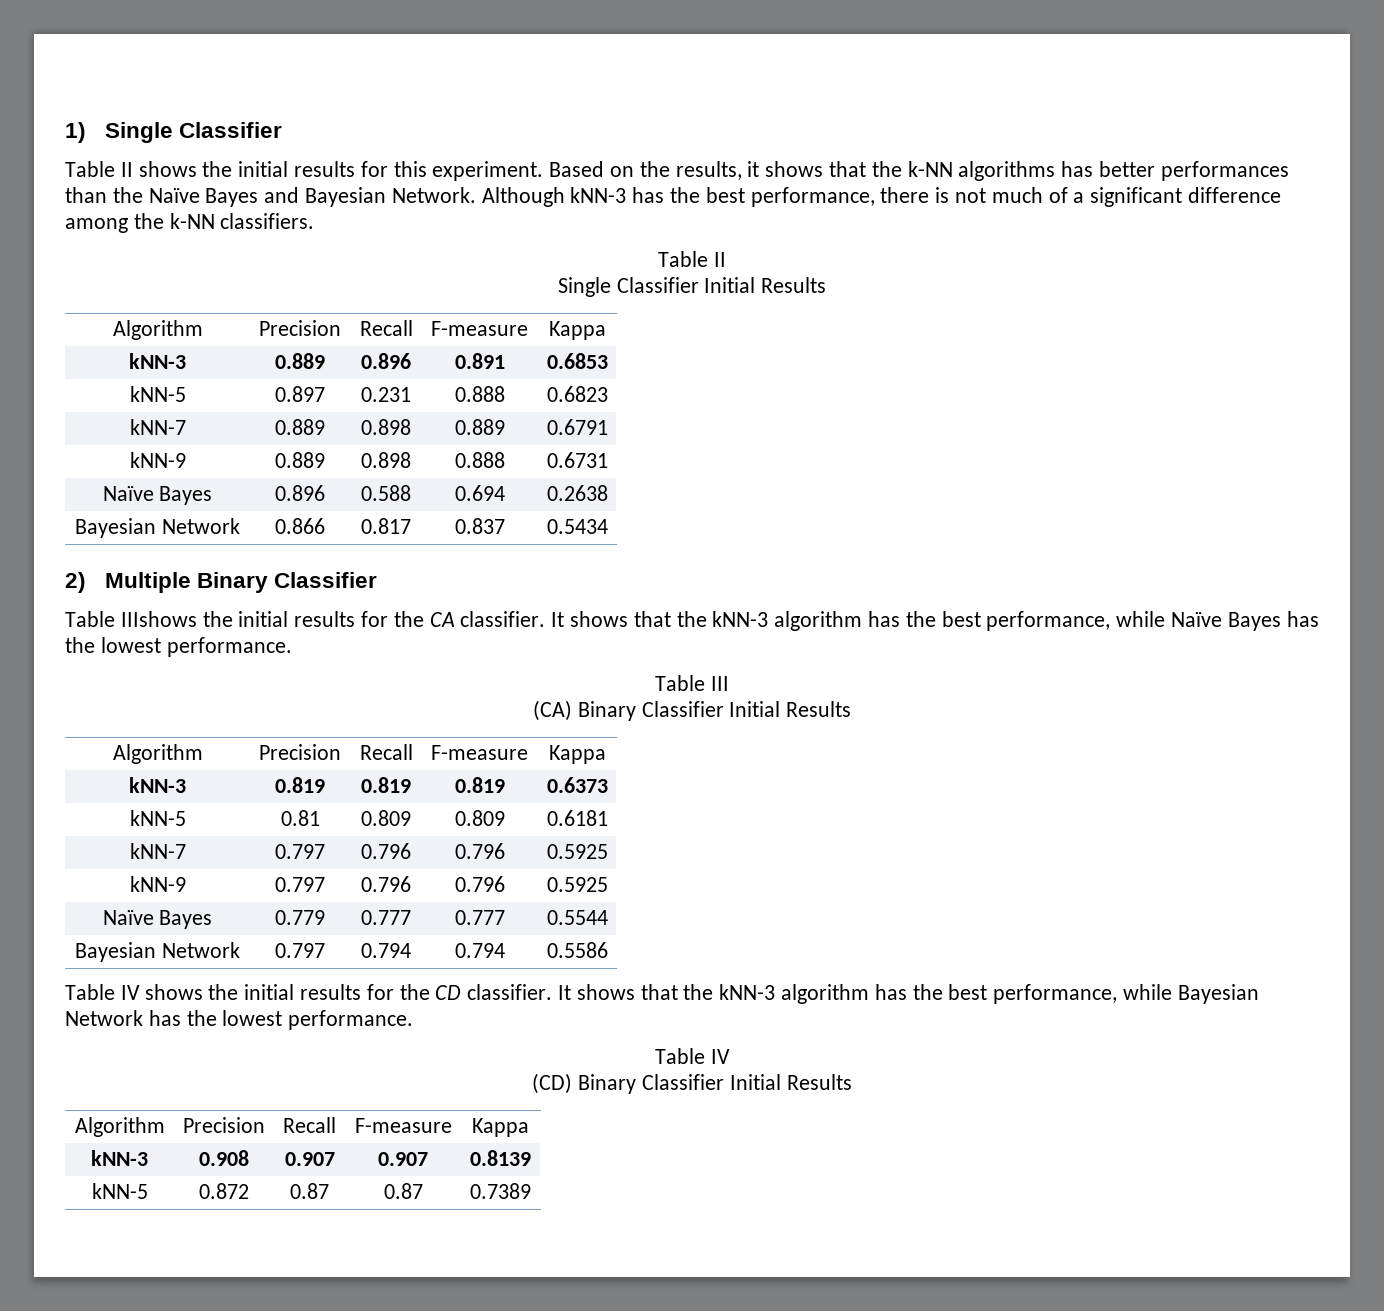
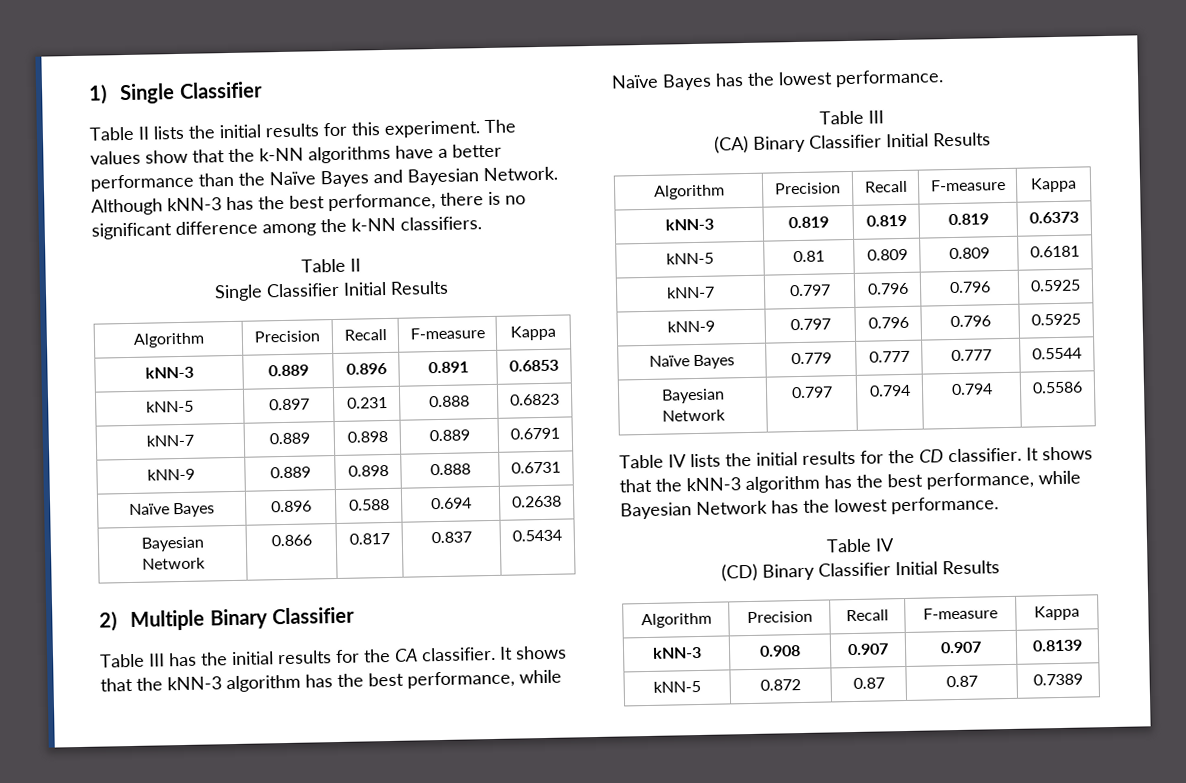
- Table II shows the initial results for this experiment.
+ Table II lists the initial results for this experiment.
- Based on the results, it shows that the k-NN algorithms has better performances than the Naïve Bayes and Bayesian Network.
+ The values show that the k-NN algorithms have a better performance than the Naïve Bayes and Bayesian Network.
- Although kNN-3 has the best performance, there is not much of a significant difference among the k-NN classifiers.
+ Although kNN-3 has the best performance, there is no significant difference among the k-NN classifiers.
- Table IIIshows the initial results for the CA classifier.
+ Table III has the initial results for the CA classifier.
- Table IV shows the initial results for the CD classifier.
+ Table IV lists the initial results for the CD classifier.

